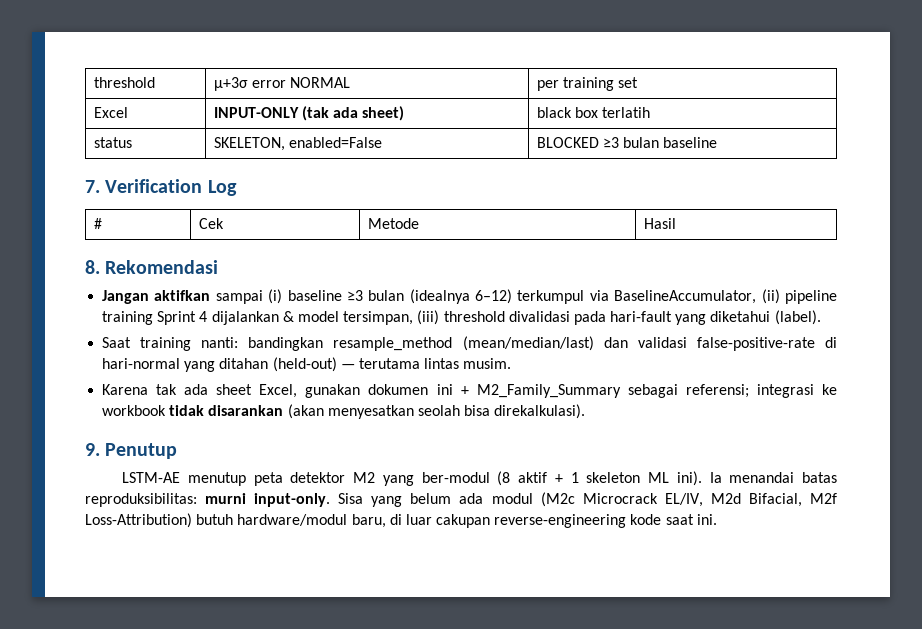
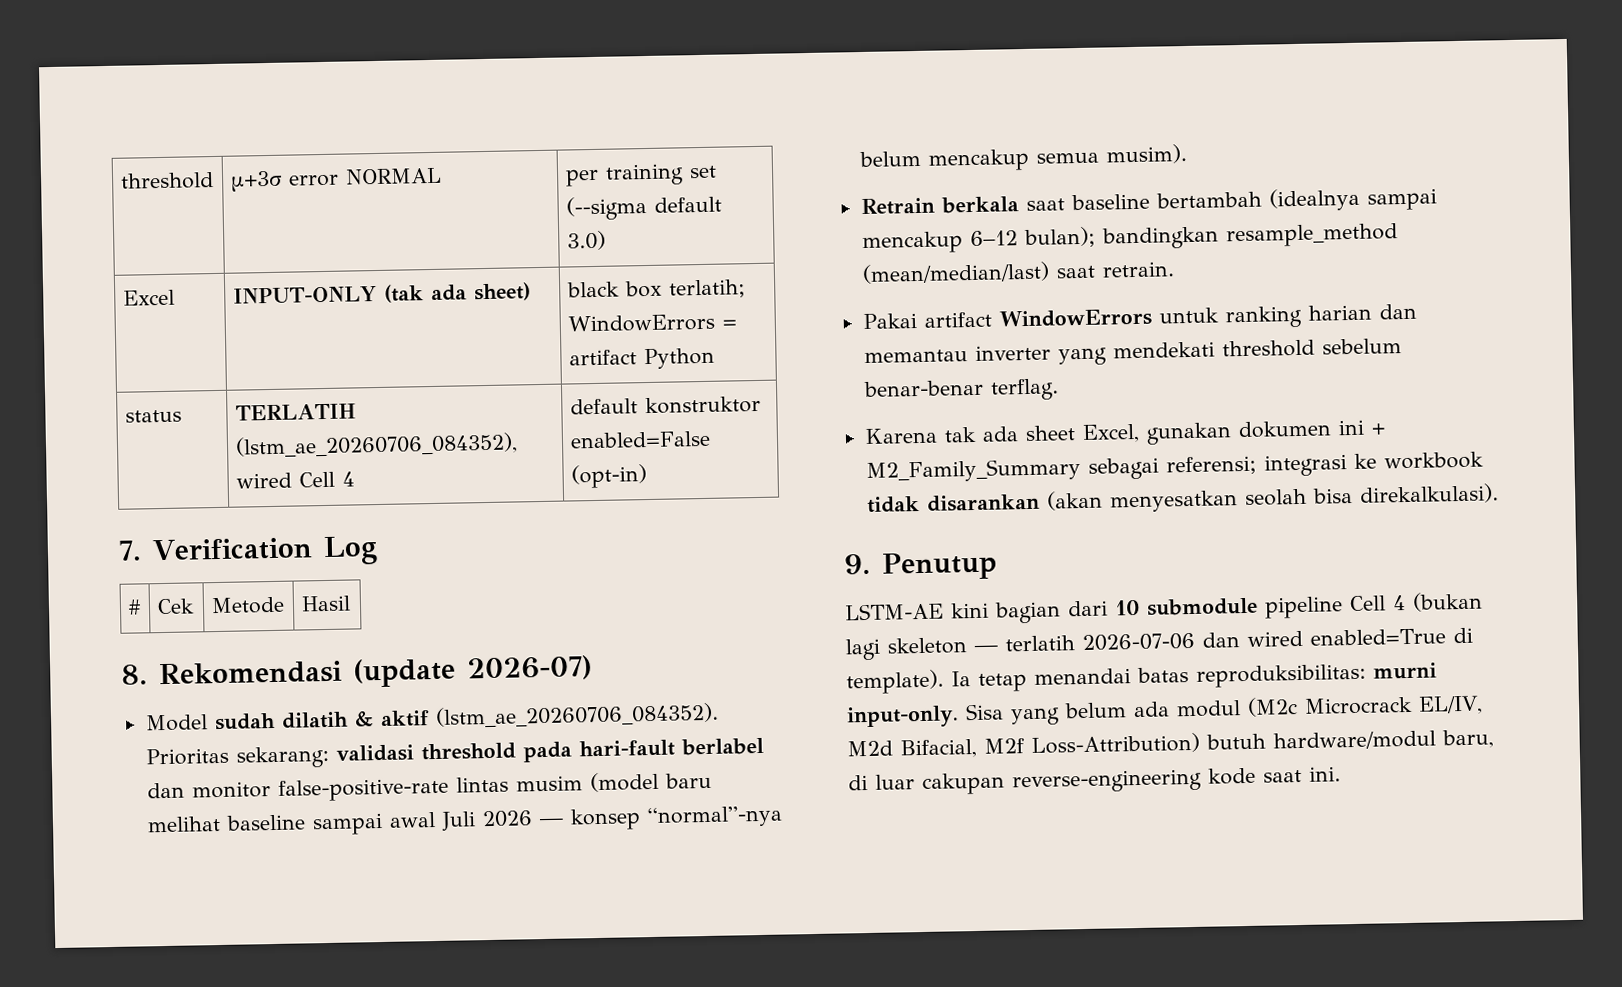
- threshold | μ+3σ error NORMAL | per training set
+ threshold | μ+3σ error NORMAL | per training set (--sigma default 3.0)
- Excel | INPUT-ONLY (tak ada sheet) | black box terlatih
- status | SKELETON, enabled=False | BLOCKED ≥3 bulan baseline
+ Excel | INPUT-ONLY (tak ada sheet) | black box terlatih; WindowErrors = artifact Python
+ status | TERLATIH (lstm_ae_20260706_084352), wired Cell 4 | default konstruktor enabled=False (opt-in)
- 8. Rekomendasi
- Jangan aktifkan sampai (i) baseline ≥3 bulan (idealnya 6–12) terkumpul via BaselineAccumulator, (ii) pipeline training Sprint 4 dijalankan & model tersimpan, (iii) threshold divalidasi pada hari-fault yang diketahui (label).
- Saat training nanti: bandingkan resample_method (mean/median/last) dan validasi false-positive-rate di hari-normal yang ditahan (held-out) — terutama lintas musim.
+ 8. Rekomendasi (update 2026-07)
+ Model sudah dilatih & aktif (lstm_ae_20260706_084352). Prioritas sekarang: validasi threshold pada hari-fault berlabel dan monitor false-positive-rate lintas musim (model baru melihat baseline sampai awal Juli 2026 — konsep “normal”-nya belum mencakup semua musim).
+ Retrain berkala saat baseline bertambah (idealnya sampai mencakup 6–12 bulan); bandingkan resample_method (mean/median/last) saat retrain.
+ Pakai artifact WindowErrors untuk ranking harian dan memantau inverter yang mendekati threshold sebelum benar-benar terflag.
- LSTM-AE menutup peta detektor M2 yang ber-modul (8 aktif + 1 skeleton ML ini). Ia menandai batas reproduksibilitas: murni input-only.
+ LSTM-AE kini bagian dari 10 submodule pipeline Cell 4 (bukan lagi skeleton — terlatih 2026-07-06 dan wired enabled=True di template). Ia tetap menandai batas reproduksibilitas: murni input-only.

